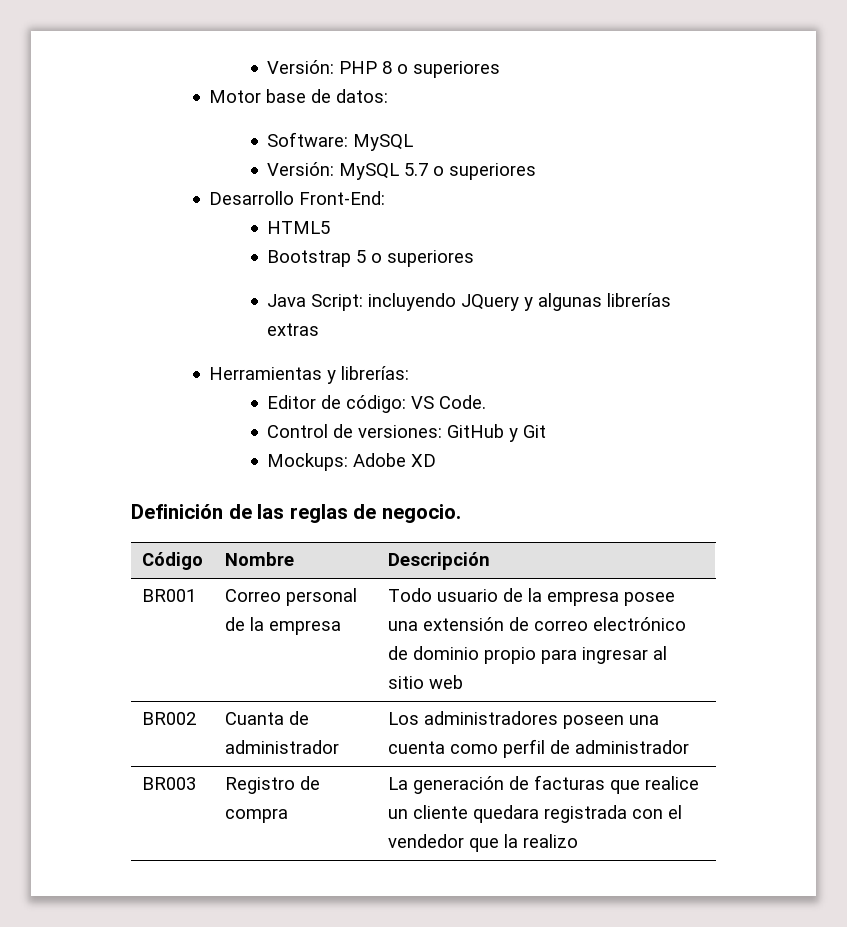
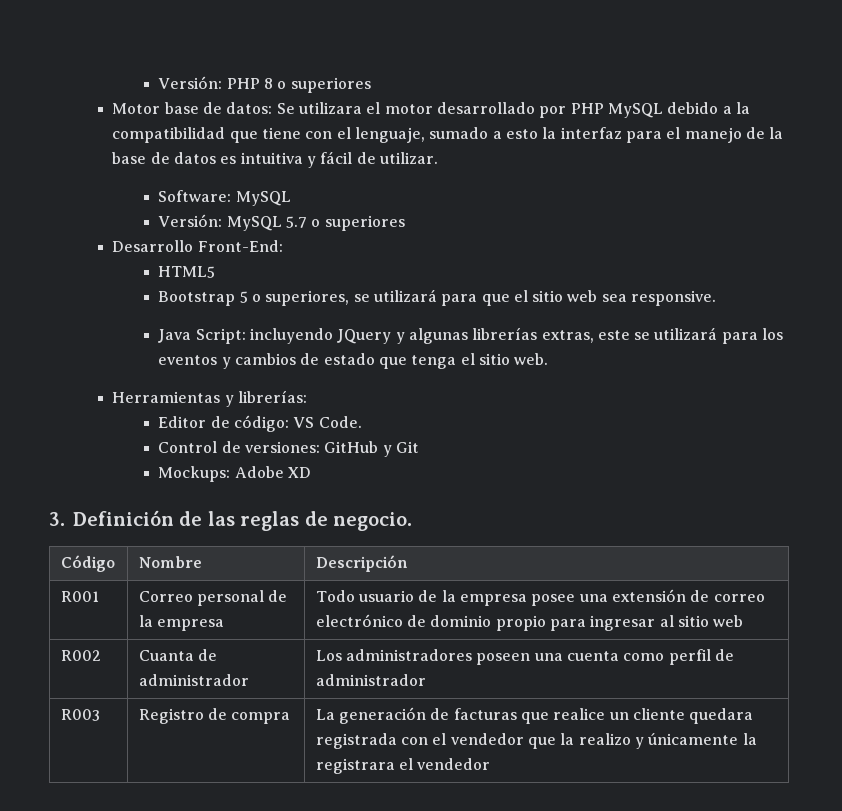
- Motor base de datos:
+ Motor base de datos: Se utilizara el motor desarrollado por PHP MySQL debido a la compatibilidad que tiene con el lenguaje, sumado a esto la interfaz para el manejo de la base de datos es intuitiva y fácil de utilizar.
- Bootstrap 5 o superiores
+ Bootstrap 5 o superiores, se utilizará para que el sitio web sea responsive.
- Java Script: incluyendo JQuery y algunas librerías extras
+ Java Script: incluyendo JQuery y algunas librerías extras, este se utilizará para los eventos y cambios de estado que tenga el sitio web.
- Definición de las reglas de negocio.
+ 3. Definición de las reglas de negocio.
- BR001 | Correo personal de la empresa | Todo usuario de la empresa posee una extensión de correo electrónico de dominio propio para ingresar al sitio web
+ R001 | Correo personal de la empresa | Todo usuario de la empresa posee una extensión de correo electrónico de dominio propio para ingresar al sitio web
- BR002 | Cuanta de administrador | Los administradores poseen una cuenta como perfil de administrador
+ R002 | Cuanta de administrador | Los administradores poseen una cuenta como perfil de administrador
- BR003 | Registro de compra | La generación de facturas que realice un cliente quedara registrada con el vendedor que la realizo
+ R003 | Registro de compra | La generación de facturas que realice un cliente quedara registrada con el vendedor que la realizo y únicamente la registrara el vendedor

